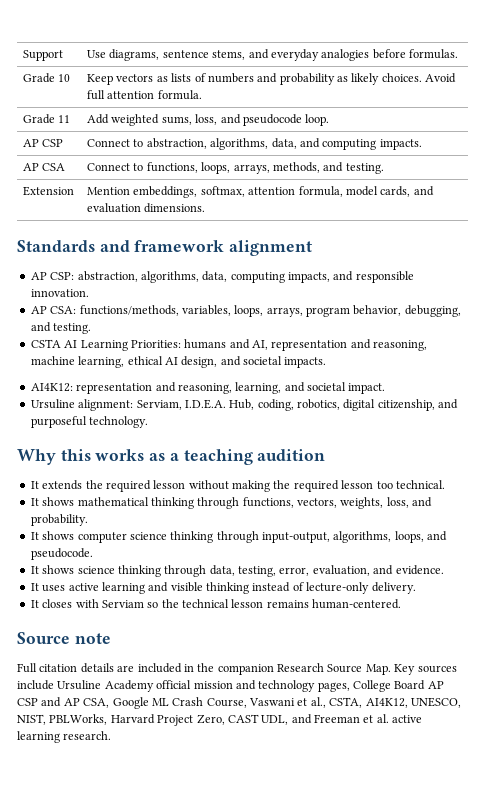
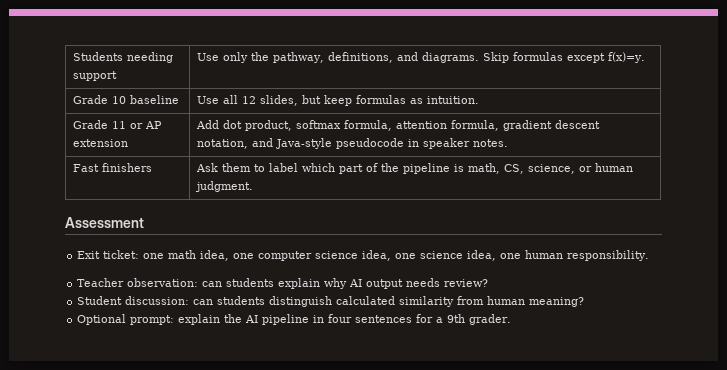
- Support | Use diagrams, sentence stems, and everyday analogies before formulas.
- Grade 10 | Keep vectors as lists of numbers and probability as likely choices. Avoid full attention formula.
- Grade 11 | Add weighted sums, loss, and pseudocode loop.
- AP CSP | Connect to abstraction, algorithms, data, and computing impacts.
- AP CSA | Connect to functions, loops, arrays, methods, and testing.
- Extension | Mention embeddings, softmax, attention formula, model cards, and evaluation dimensions.
- Standards and framework alignment
- AP CSP: abstraction, algorithms, data, computing impacts, and responsible innovation.
- AP CSA: functions/methods, variables, loops, arrays, program behavior, debugging, and testing.
- CSTA AI Learning Priorities: humans and AI, representation and reasoning, machine learning, ethical AI design, and societal impacts.
- AI4K12: representation and reasoning, learning, and societal impact.
- Ursuline alignment: Serviam, I.D.E.A. Hub, coding, robotics, digital citizenship, and purposeful technology.
- Why this works as a teaching audition
- It extends the required lesson without making the required lesson too technical.
- It shows mathematical thinking through functions, vectors, weights, loss, and probability.
- It shows computer science thinking through input-output, algorithms, loops, and pseudocode.
- It shows science thinking through data, testing, error, evaluation, and evidence.
- It uses active learning and visible thinking instead of lecture-only delivery.
- It closes with Serviam so the technical lesson remains human-centered.
- Source note
- Full citation details are included in the companion Research Source Map. Key sources include Ursuline Academy official mission and technology pages, College Board AP CSP and AP CSA, Google ML Crash Course, Vaswani et al., CSTA, AI4K12, UNESCO, NIST, PBLWorks, Harvard Project Zero, CAST UDL, and Freeman et al. active learning research.
+ Students needing support | Use only the pathway, definitions, and diagrams. Skip formulas except f(x)=y.
+ Grade 10 baseline | Use all 12 slides, but keep formulas as intuition.
+ Grade 11 or AP extension | Add dot product, softmax formula, attention formula, gradient descent notation, and Java-style pseudocode in speaker notes.
+ Fast finishers | Ask them to label which part of the pipeline is math, CS, science, or human judgment.
+ Assessment
+ Exit ticket: one math idea, one computer science idea, one science idea, one human responsibility.
+ Teacher observation: can students explain why AI output needs review?
+ Student discussion: can students distinguish calculated similarity from human meaning?
+ Optional prompt: explain the AI pipeline in four sentences for a 9th grader.

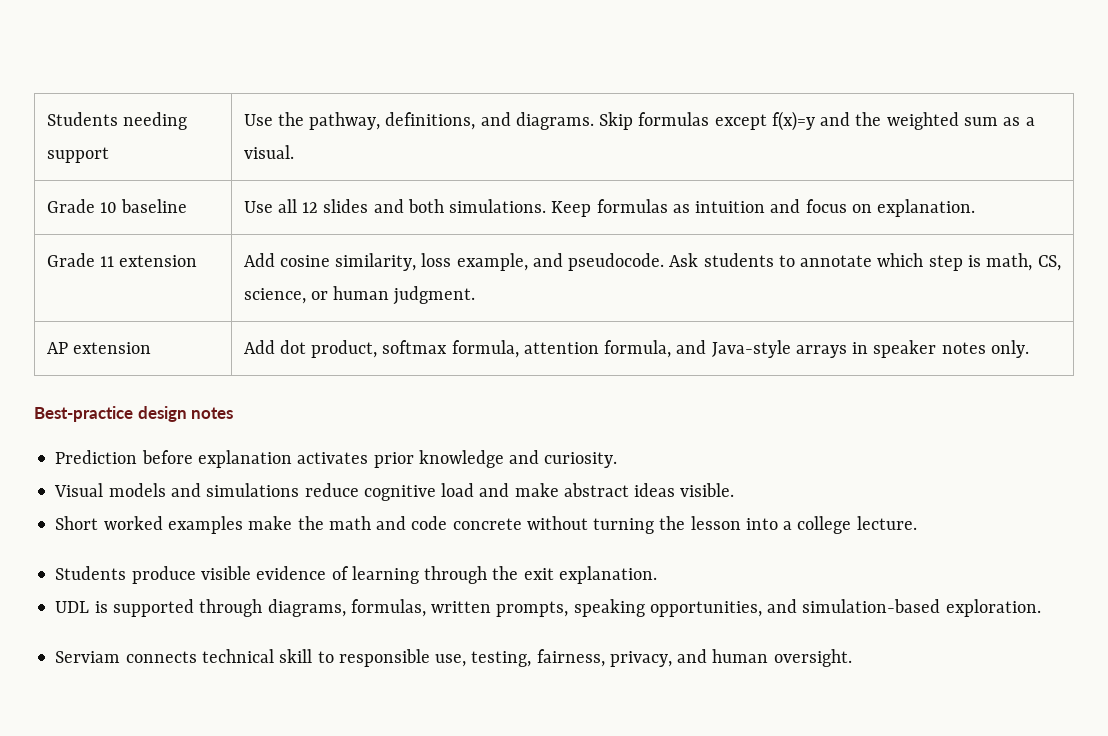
- Students needing support | Use only the pathway, definitions, and diagrams. Skip formulas except f(x)=y.
+ Students needing support | Use the pathway, definitions, and diagrams. Skip formulas except f(x)=y and the weighted sum as a visual.
- Grade 10 baseline | Use all 12 slides, but keep formulas as intuition.
- Grade 11 or AP extension | Add dot product, softmax formula, attention formula, gradient descent notation, and Java-style pseudocode in speaker notes.
- Fast finishers | Ask them to label which part of the pipeline is math, CS, science, or human judgment.
- Assessment
- Exit ticket: one math idea, one computer science idea, one science idea, one human responsibility.
- Teacher observation: can students explain why AI output needs review?
- Student discussion: can students distinguish calculated similarity from human meaning?
- Optional prompt: explain the AI pipeline in four sentences for a 9th grader.
+ Grade 10 baseline | Use all 12 slides and both simulations. Keep formulas as intuition and focus on explanation.
+ Grade 11 extension | Add cosine similarity, loss example, and pseudocode. Ask students to annotate which step is math, CS, science, or human judgment.
+ AP extension | Add dot product, softmax formula, attention formula, and Java-style arrays in speaker notes only.
+ Best-practice design notes
+ Prediction before explanation activates prior knowledge and curiosity.
+ Visual models and simulations reduce cognitive load and make abstract ideas visible.
+ Short worked examples make the math and code concrete without turning the lesson into a college lecture.
+ Students produce visible evidence of learning through the exit explanation.
+ UDL is supported through diagrams, formulas, written prompts, speaking opportunities, and simulation-based exploration.
+ Serviam connects technical skill to responsible use, testing, fairness, privacy, and human oversight.

